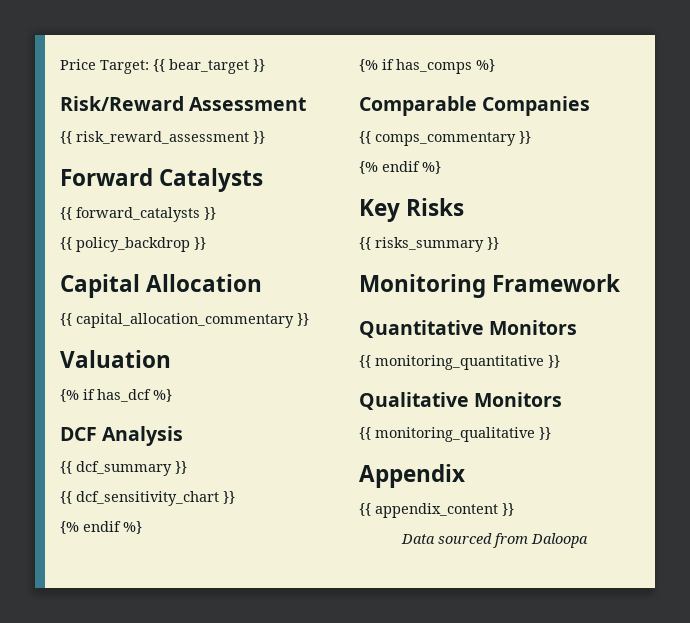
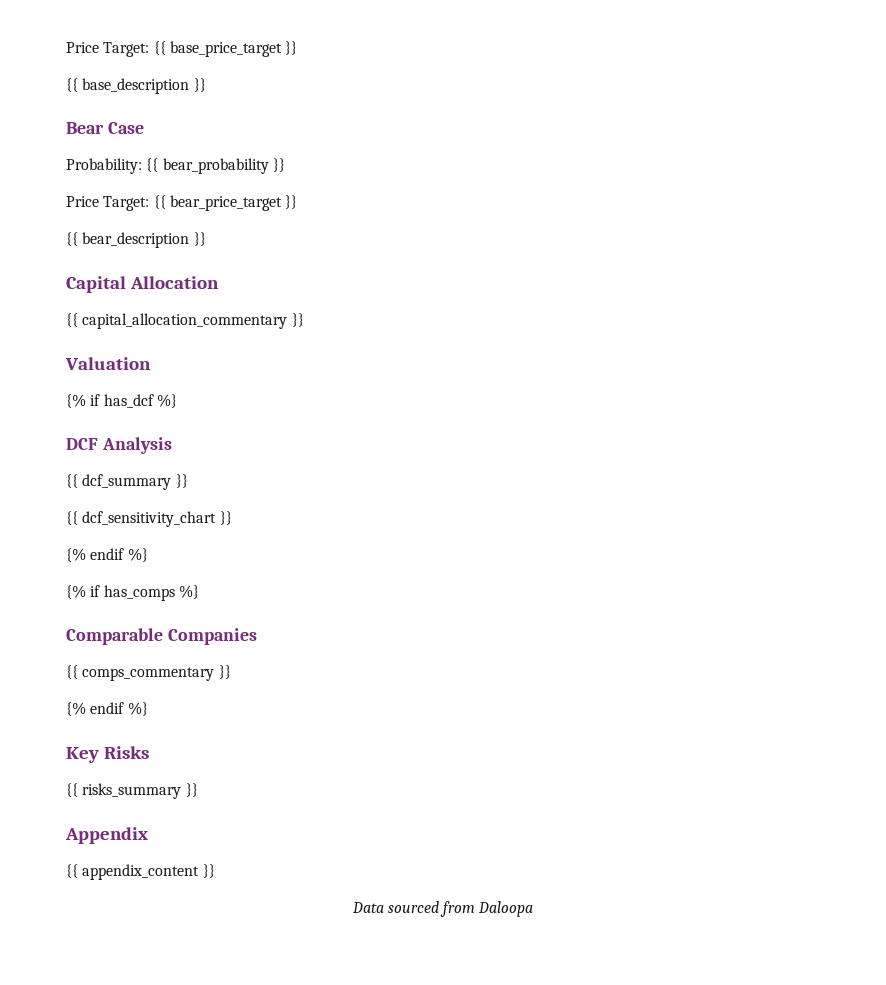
- Price Target: {{ bear_target }}
- Risk/Reward Assessment
- {{ risk_reward_assessment }}
- Forward Catalysts
- {{ forward_catalysts }}
- {{ policy_backdrop }}
+ Price Target: {{ base_price_target }}
+ {{ base_description }}
+ Bear Case
+ Probability: {{ bear_probability }}
+ Price Target: {{ bear_price_target }}
+ {{ bear_description }}
- Monitoring Framework
- Quantitative Monitors
- {{ monitoring_quantitative }}
- Qualitative Monitors
- {{ monitoring_qualitative }}

